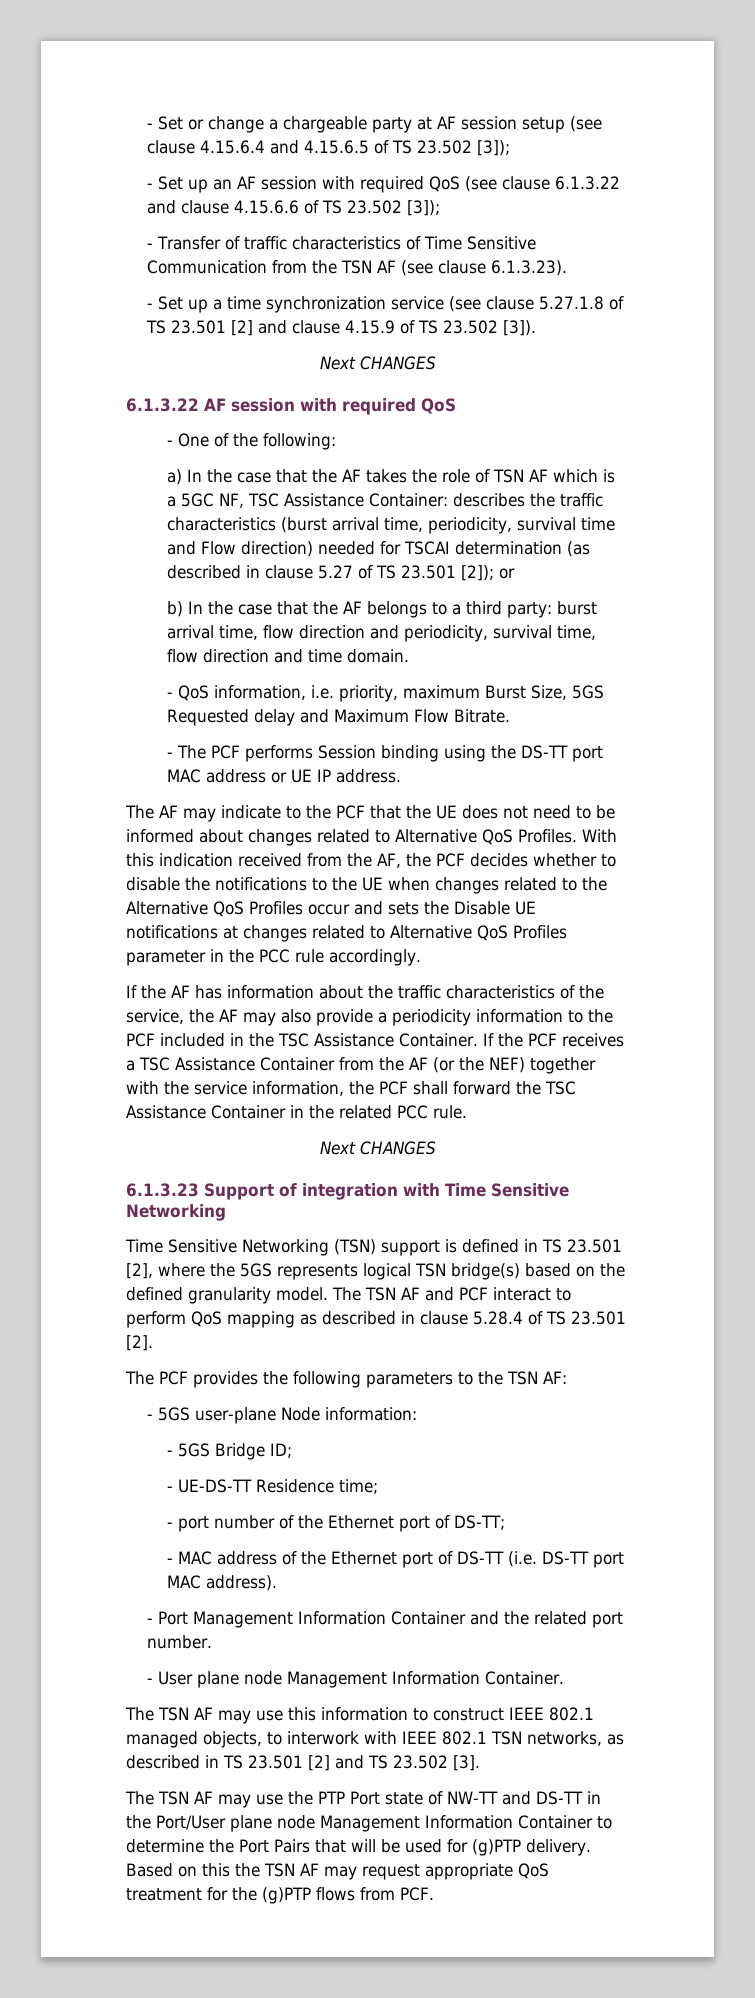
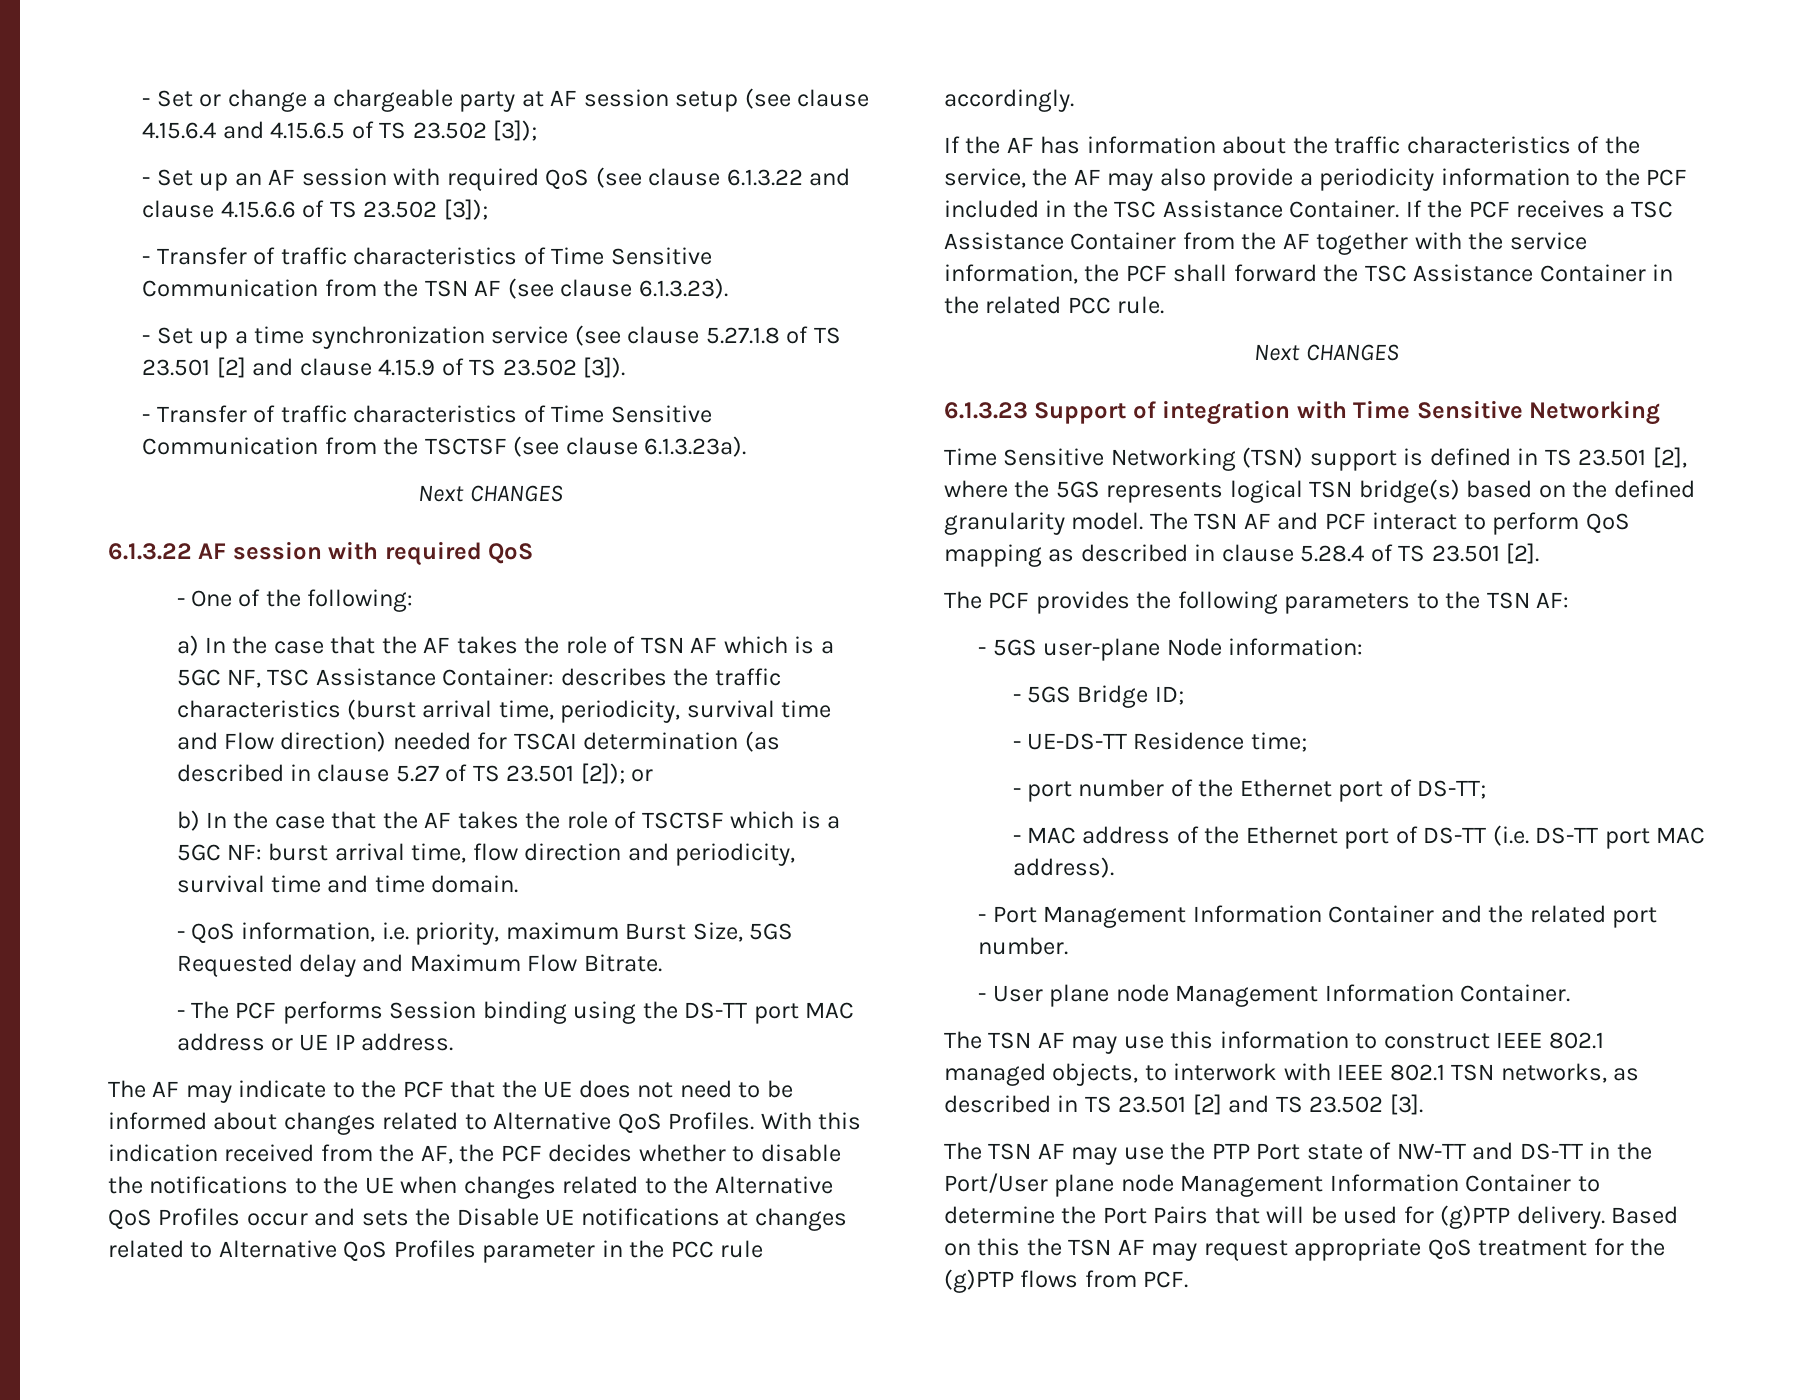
+ - Transfer of traffic characteristics of Time Sensitive Communication from the TSCTSF (see clause 6.1.3.23a).
- b) In the case that the AF belongs to a third party: burst arrival time, flow direction and periodicity, survival time, flow direction and time domain.
+ b) In the case that the AF takes the role of TSCTSF which is a 5GC NF: burst arrival time, flow direction and periodicity, survival time and time domain.
- If the PCF receives a TSC Assistance Container from the AF (or the NEF) together with the service information, the PCF shall forward the TSC Assistance Container in the related PCC rule.
+ If the PCF receives a TSC Assistance Container from the AF together with the service information, the PCF shall forward the TSC Assistance Container in the related PCC rule.

